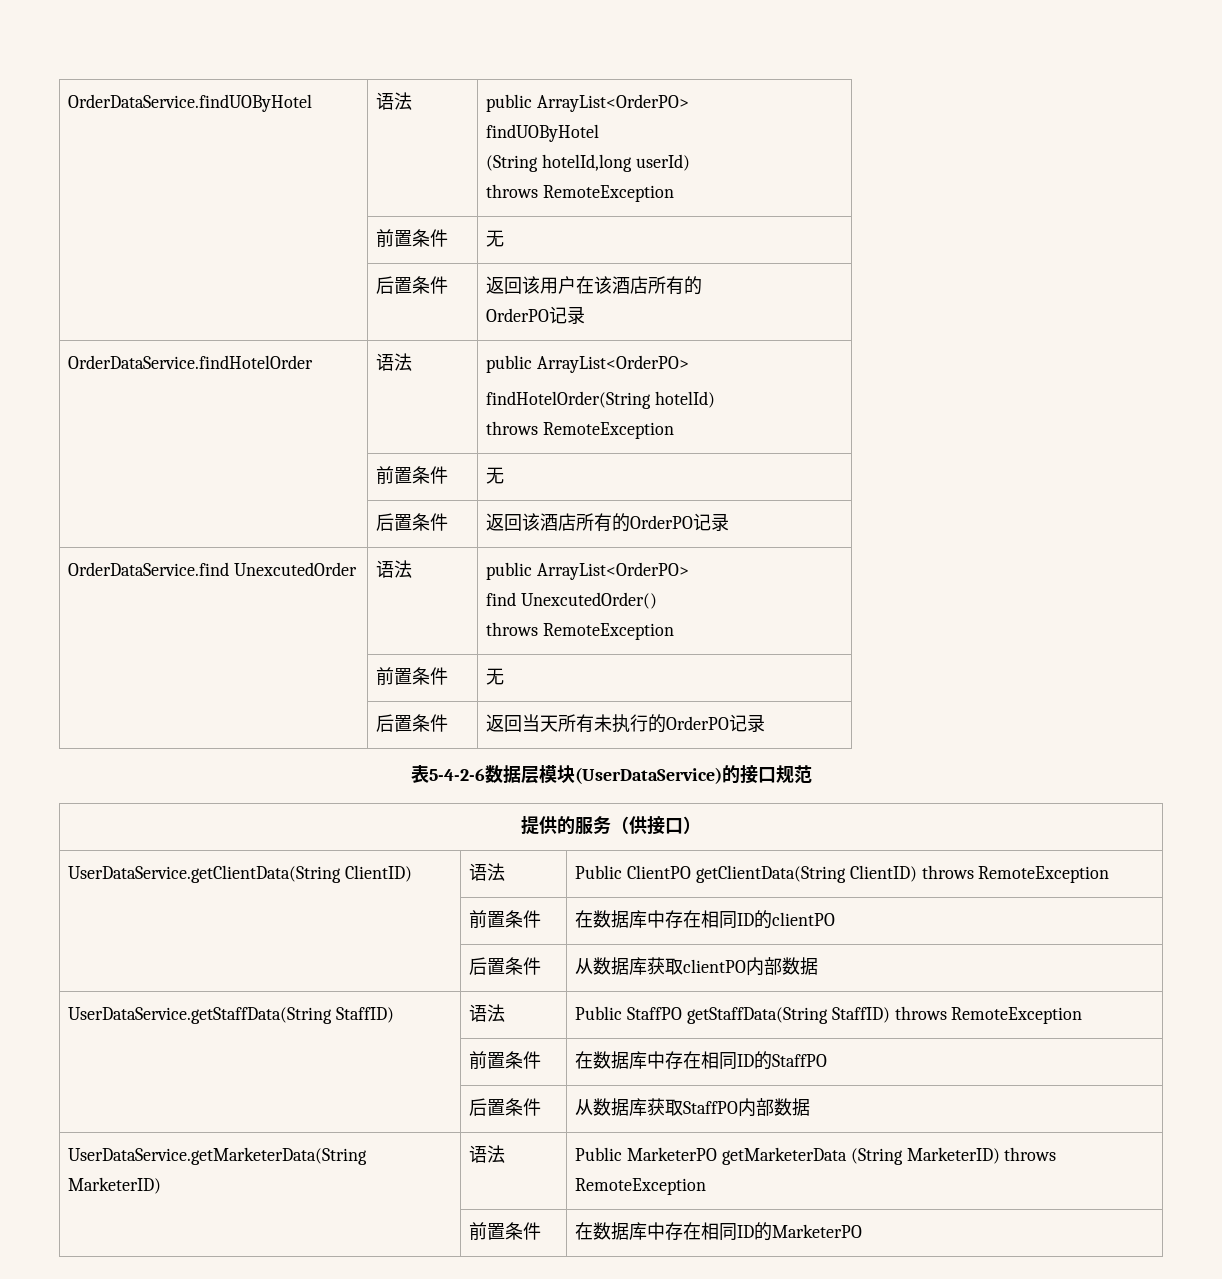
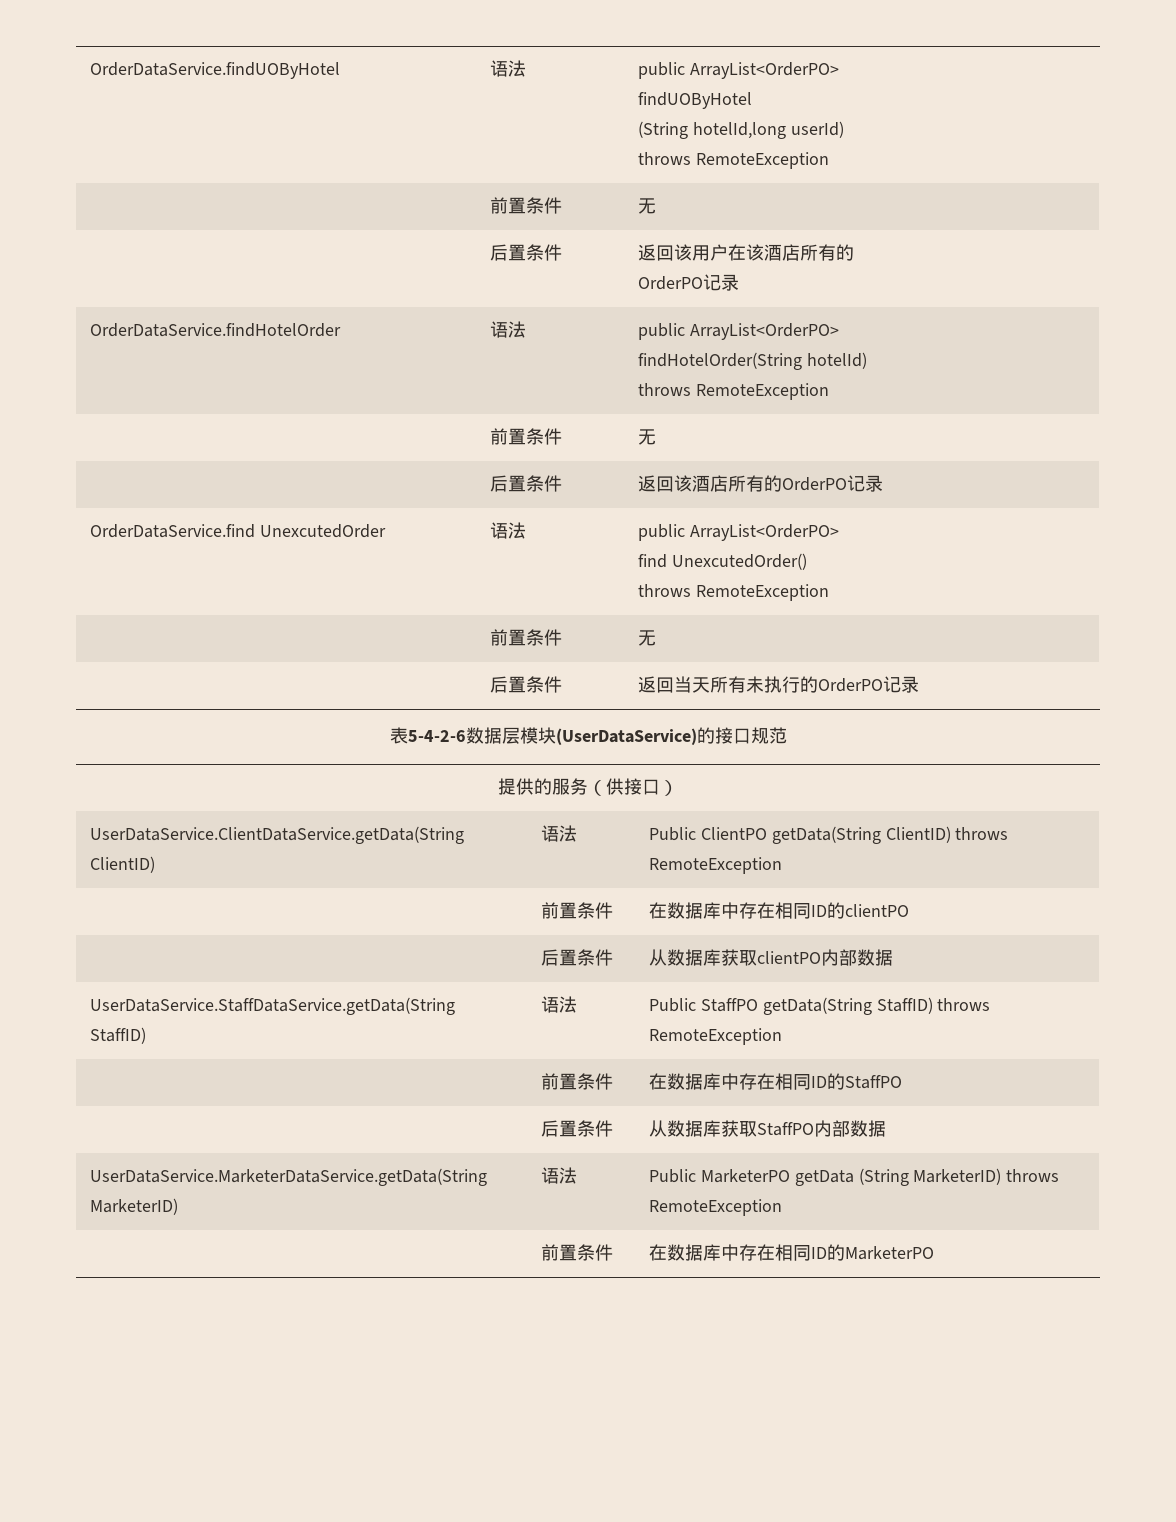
- UserDataService.getClientData(String ClientID) | 语法 | Public ClientPO getClientData(String ClientID) throws RemoteException
+ UserDataService.ClientDataService.getData(String ClientID) | 语法 | Public ClientPO getData(String ClientID) throws RemoteException
- UserDataService.getStaffData(String StaffID) | 语法 | Public StaffPO getStaffData(String StaffID) throws RemoteException
+ UserDataService.StaffDataService.getData(String StaffID) | 语法 | Public StaffPO getData(String StaffID) throws RemoteException
- UserDataService.getMarketerData(String MarketerID) | 语法 | Public MarketerPO getMarketerData (String MarketerID) throws RemoteException
+ UserDataService.MarketerDataService.getData(String MarketerID) | 语法 | Public MarketerPO getData (String MarketerID) throws RemoteException

